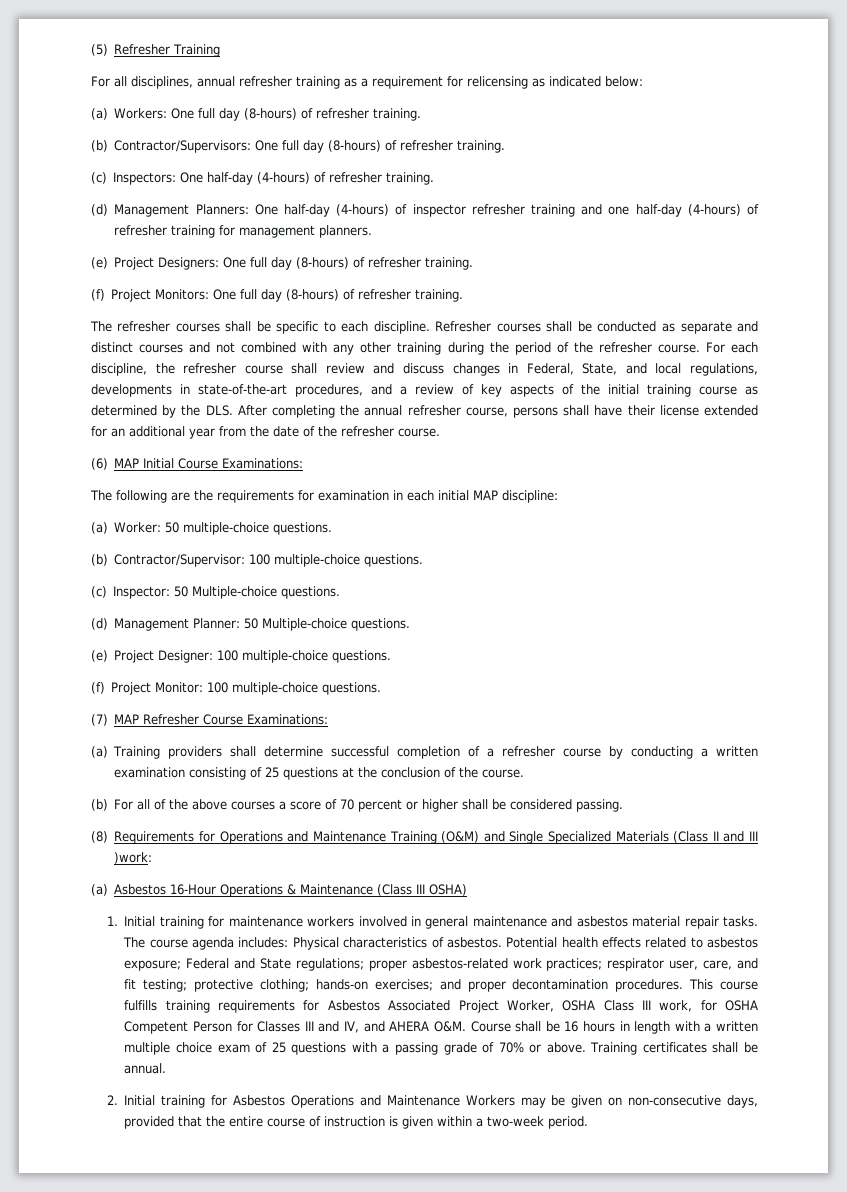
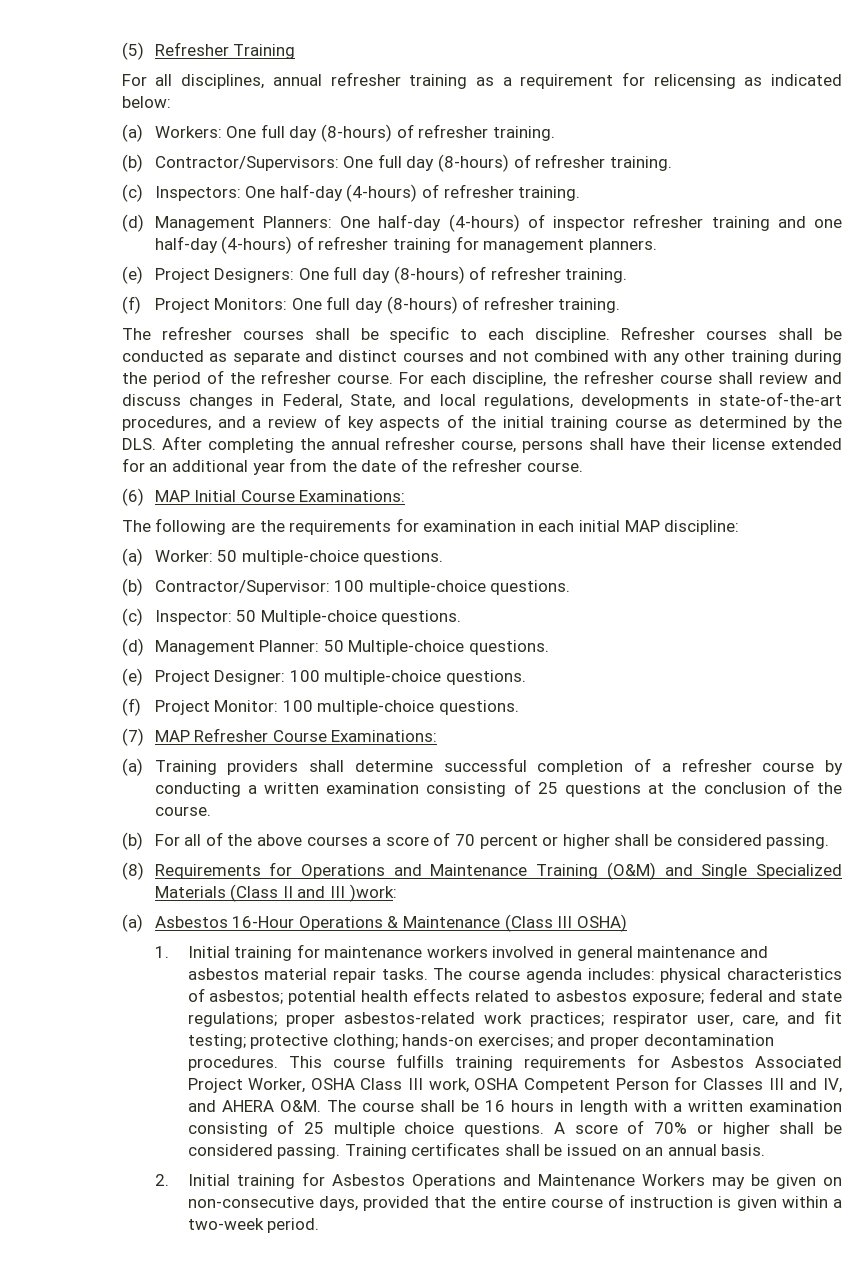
- The course agenda includes: Physical characteristics of asbestos. Potential health effects related to asbestos exposure; Federal and State regulations; proper asbestos-related work practices; respirator user, care, and fit testing; protective clothing; hands-on exercises; and proper decontamination procedures.
+ The course agenda includes: physical characteristics of asbestos; potential health effects related to asbestos exposure; federal and state regulations; proper asbestos-related work practices; respirator user, care, and fit testing; protective clothing; hands-on exercises; and proper decontamination procedures.
- This course fulfills training requirements for Asbestos Associated Project Worker, OSHA Class III work, for OSHA Competent Person for Classes III and IV, and AHERA O&M. Course shall be 16 hours in length with a written multiple choice exam of 25 questions with a passing grade of 70% or above. Training certificates shall be annual.
+ This course fulfills training requirements for Asbestos Associated Project Worker, OSHA Class III work, OSHA Competent Person for Classes III and IV, and AHERA O&M. The course shall be 16 hours in length with a written examination consisting of 25 multiple choice questions. A score of 70% or higher shall be considered passing. Training certificates shall be issued on an annual basis.

